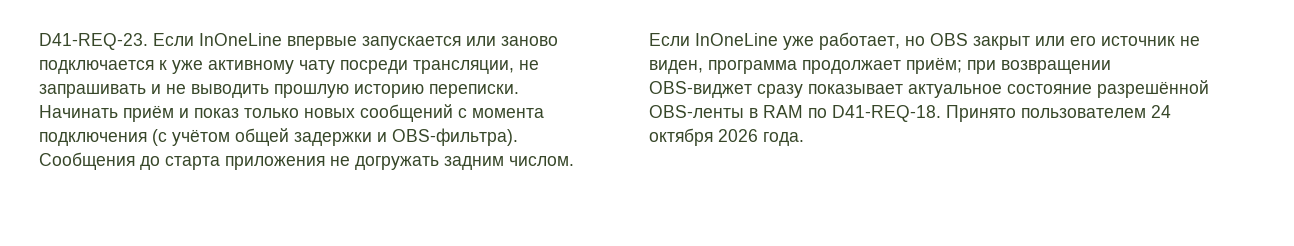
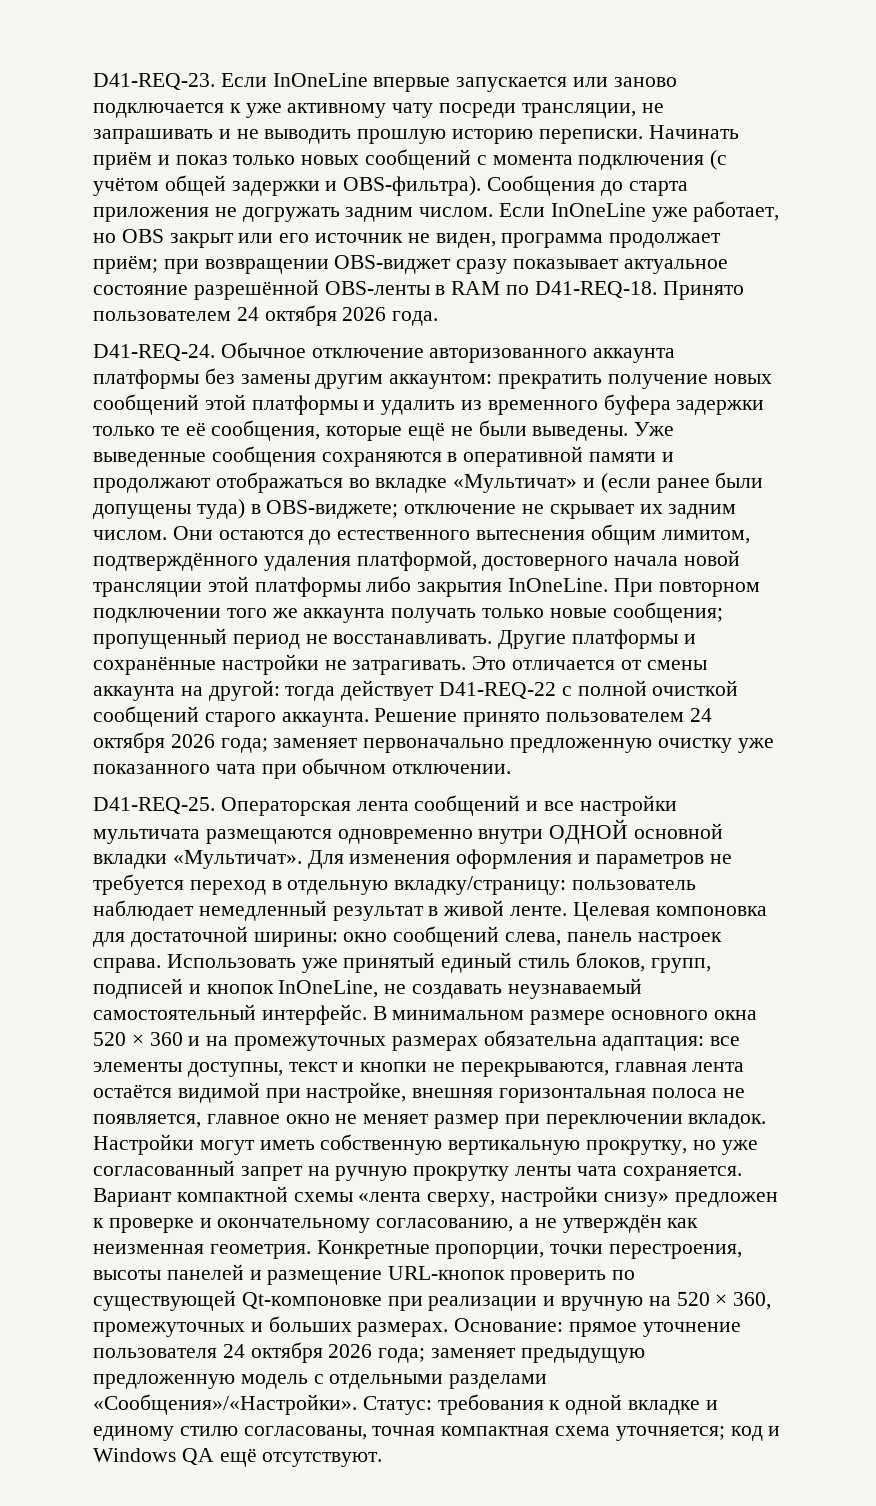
+ D41-REQ-24. Обычное отключение авторизованного аккаунта платформы без замены другим аккаунтом: прекратить получение новых сообщений этой платформы и удалить из временного буфера задержки только те её сообщения, которые ещё не были выведены. Уже выведенные сообщения сохраняются в оперативной памяти и продолжают отображаться во вкладке «Мультичат» и (если ранее были допущены туда) в OBS-виджете; отключение не скрывает их задним числом. Они остаются до естественного вытеснения общим лимитом, подтверждённого удаления платформой, достоверного начала новой трансляции этой платформы либо закрытия InOneLine. При повторном подключении того же аккаунта получать только новые сообщения; пропущенный период не восстанавливать. Другие платформы и сохранённые настройки не затрагивать. Это отличается от смены аккаунта на другой: тогда действует D41-REQ-22 с полной очисткой сообщений старого аккаунта. Решение принято пользователем 24 октября 2026 года; заменяет первоначально предложенную очистку уже показанного чата при обычном отключении.
+ D41-REQ-25. Операторская лента сообщений и все настройки мультичата размещаются одновременно внутри ОДНОЙ основной вкладки «Мультичат». Для изменения оформления и параметров не требуется переход в отдельную вкладку/страницу: пользователь наблюдает немедленный результат в живой ленте. Целевая компоновка для достаточной ширины: окно сообщений слева, панель настроек справа. Использовать уже принятый единый стиль блоков, групп, подписей и кнопок InOneLine, не создавать неузнаваемый самостоятельный интерфейс. В минимальном размере основного окна 520 × 360 и на промежуточных размерах обязательна адаптация: все элементы доступны, текст и кнопки не перекрываются, главная лента остаётся видимой при настройке, внешняя горизонтальная полоса не появляется, главное окно не меняет размер при переключении вкладок. Настройки могут иметь собственную вертикальную прокрутку, но уже согласованный запрет на ручную прокрутку ленты чата сохраняется. Вариант компактной схемы «лента сверху, настройки снизу» предложен к проверке и окончательному согласованию, а не утверждён как неизменная геометрия. Конкретные пропорции, точки перестроения, высоты панелей и размещение URL-кнопок проверить по существующей Qt-компоновке при реализации и вручную на 520 × 360, промежуточных и больших размерах. Основание: прямое уточнение пользователя 24 октября 2026 года; заменяет предыдущую предложенную модель с отдельными разделами «Сообщения»/«Настройки». Статус: требования к одной вкладке и единому стилю согласованы, точная компактная схема уточняется; код и Windows QA ещё отсутствуют.

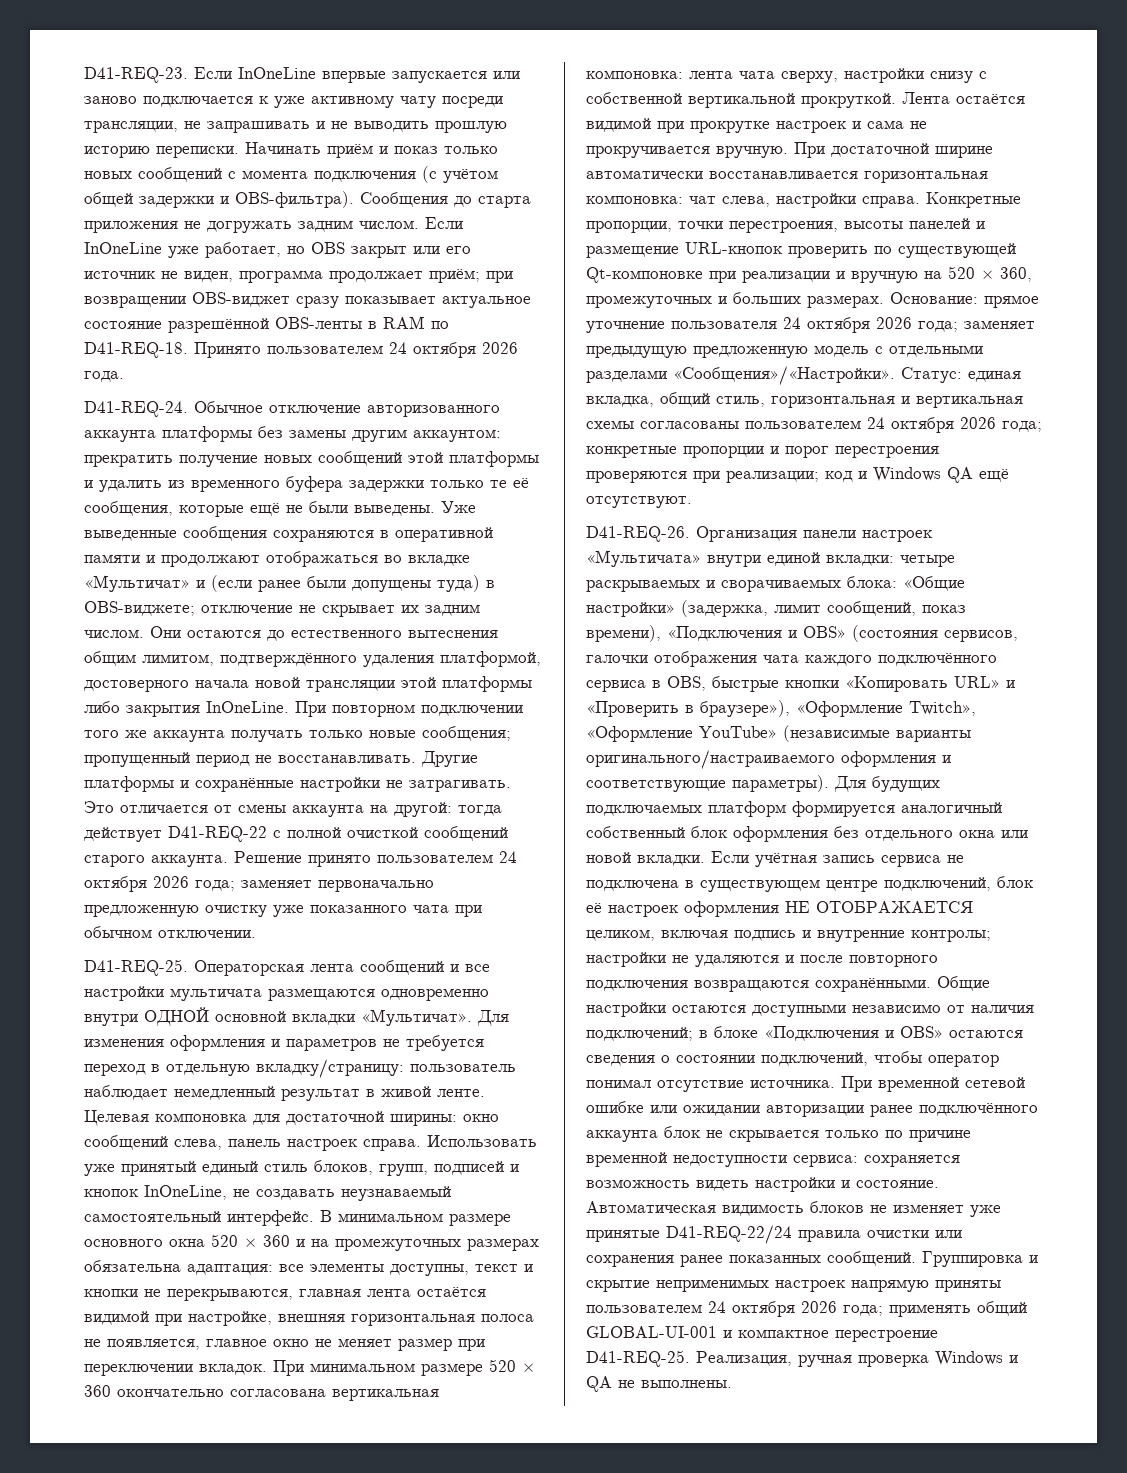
- Настройки могут иметь собственную вертикальную прокрутку, но уже согласованный запрет на ручную прокрутку ленты чата сохраняется. Вариант компактной схемы «лента сверху, настройки снизу» предложен к проверке и окончательному согласованию, а не утверждён как неизменная геометрия.
+ При минимальном размере 520 × 360 окончательно согласована вертикальная компоновка: лента чата сверху, настройки снизу с собственной вертикальной прокруткой. Лента остаётся видимой при прокрутке настроек и сама не прокручивается вручную. При достаточной ширине автоматически восстанавливается горизонтальная компоновка: чат слева, настройки справа.
- Статус: требования к одной вкладке и единому стилю согласованы, точная компактная схема уточняется; код и Windows QA ещё отсутствуют.
+ Статус: единая вкладка, общий стиль, горизонтальная и вертикальная схемы согласованы пользователем 24 октября 2026 года; конкретные пропорции и порог перестроения проверяются при реализации; код и Windows QA ещё отсутствуют.
+ D41-REQ-26. Организация панели настроек «Мультичата» внутри единой вкладки: четыре раскрываемых и сворачиваемых блока: «Общие настройки» (задержка, лимит сообщений, показ времени), «Подключения и OBS» (состояния сервисов, галочки отображения чата каждого подключённого сервиса в OBS, быстрые кнопки «Копировать URL» и «Проверить в браузере»), «Оформление Twitch», «Оформление YouTube» (независимые варианты оригинального/настраиваемого оформления и соответствующие параметры). Для будущих подключаемых платформ формируется аналогичный собственный блок оформления без отдельного окна или новой вкладки. Если учётная запись сервиса не подключена в существующем центре подключений, блок её настроек оформления НЕ ОТОБРАЖАЕТСЯ целиком, включая подпись и внутренние контролы; настройки не удаляются и после повторного подключения возвращаются сохранёнными. Общие настройки остаются доступными независимо от наличия подключений; в блоке «Подключения и OBS» остаются сведения о состоянии подключений, чтобы оператор понимал отсутствие источника. При временной сетевой ошибке или ожидании авторизации ранее подключённого аккаунта блок не скрывается только по причине временной недоступности сервиса: сохраняется возможность видеть настройки и состояние. Автоматическая видимость блоков не изменяет уже принятые D41-REQ-22/24 правила очистки или сохранения ранее показанных сообщений. Группировка и скрытие неприменимых настроек напрямую приняты пользователем 24 октября 2026 года; применять общий GLOBAL-UI-001 и компактное перестроение D41-REQ-25. Реализация, ручная проверка Windows и QA не выполнены.

